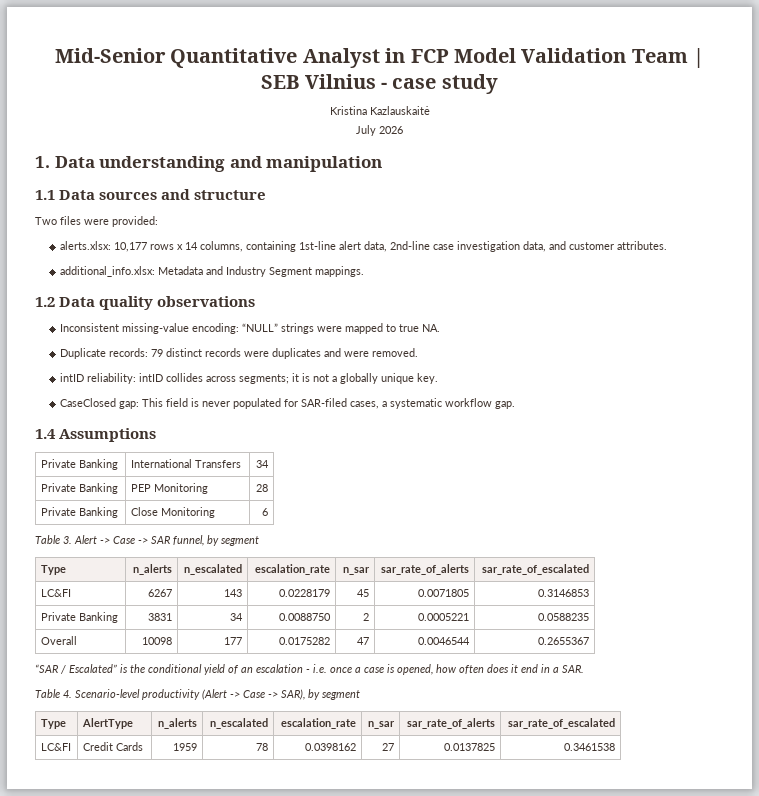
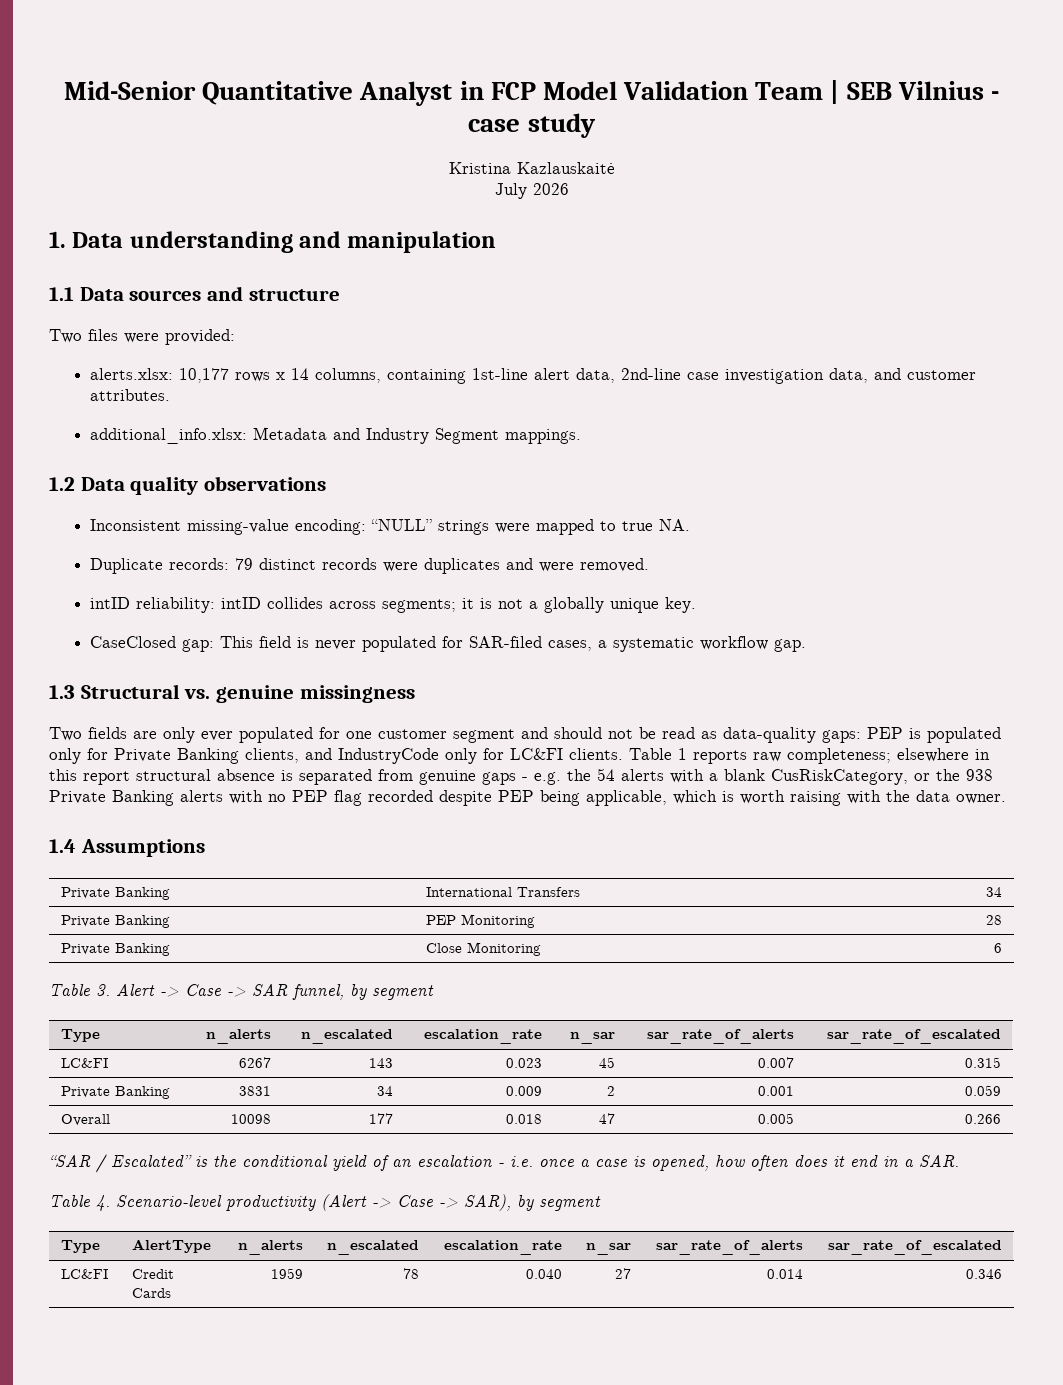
+ 1.3 Structural vs. genuine missingness
+ Two fields are only ever populated for one customer segment and should not be read as data-quality gaps: PEP is populated only for Private Banking clients, and IndustryCode only for LC&FI clients. Table 1 reports raw completeness; elsewhere in this report structural absence is separated from genuine gaps - e.g. the 54 alerts with a blank CusRiskCategory, or the 938 Private Banking alerts with no PEP flag recorded despite PEP being applicable, which is worth raising with the data owner.
- LC&FI | 6267 | 143 | 0.0228179 | 45 | 0.0071805 | 0.3146853
+ LC&FI | 6267 | 143 | 0.023 | 45 | 0.007 | 0.315
- Private Banking | 3831 | 34 | 0.0088750 | 2 | 0.0005221 | 0.0588235
+ Private Banking | 3831 | 34 | 0.009 | 2 | 0.001 | 0.059
- Overall | 10098 | 177 | 0.0175282 | 47 | 0.0046544 | 0.2655367
+ Overall | 10098 | 177 | 0.018 | 47 | 0.005 | 0.266
- LC&FI | Credit Cards | 1959 | 78 | 0.0398162 | 27 | 0.0137825 | 0.3461538
+ LC&FI | Credit Cards | 1959 | 78 | 0.040 | 27 | 0.014 | 0.346

